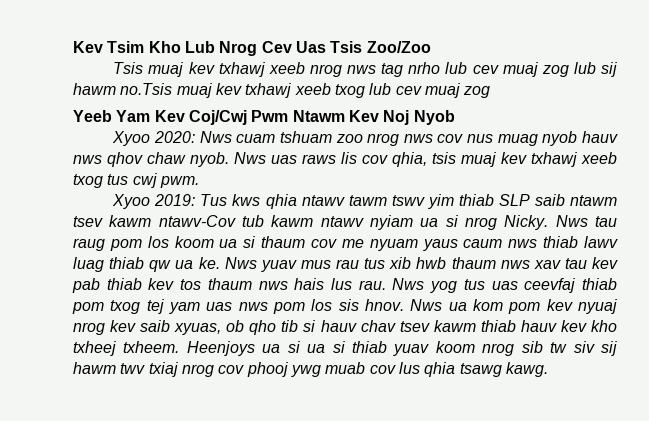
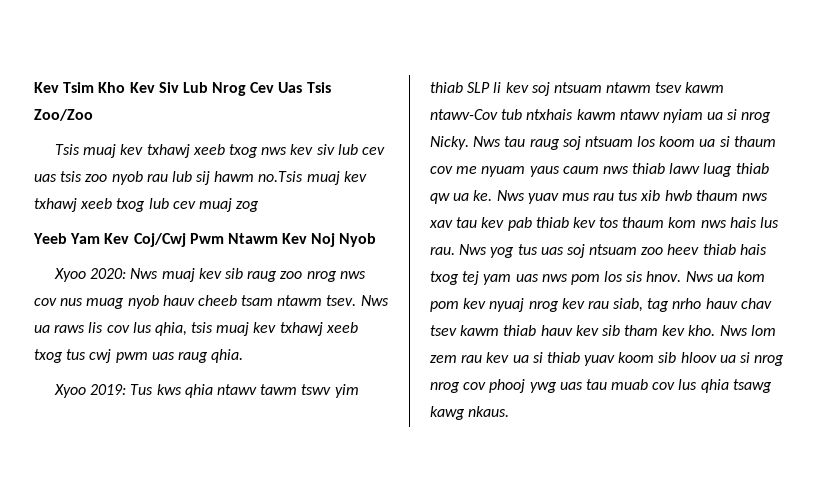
- Kev Tsim Kho Lub Nrog Cev Uas Tsis Zoo/Zoo
+ Kev Tsim Kho Kev Siv Lub Nrog Cev Uas Tsis Zoo/Zoo
- Tsis muaj kev txhawj xeeb nrog nws tag nrho lub cev muaj zog lub sij hawm no.Tsis muaj kev txhawj xeeb txog lub cev muaj zog
+ Tsis muaj kev txhawj xeeb txog nws kev siv lub cev uas tsis zoo nyob rau lub sij hawm no.Tsis muaj kev txhawj xeeb txog lub cev muaj zog
- Xyoo 2020: Nws cuam tshuam zoo nrog nws cov nus muag nyob hauv nws qhov chaw nyob. Nws uas raws lis cov qhia, tsis muaj kev txhawj xeeb txog tus cwj pwm.
+ Xyoo 2020: Nws muaj kev sib raug zoo nrog nws cov nus muag nyob hauv cheeb tsam ntawm tsev. Nws ua raws lis cov lus qhia, tsis muaj kev txhawj xeeb txog tus cwj pwm uas raug qhia.
- Xyoo 2019: Tus kws qhia ntawv tawm tswv yim thiab SLP saib ntawm tsev kawm ntawv-Cov tub kawm ntawv nyiam ua si nrog Nicky.
+ Xyoo 2019: Tus kws qhia ntawv tawm tswv yim thiab SLP li kev soj ntsuam ntawm tsev kawm ntawv-Cov tub ntxhais kawm ntawv nyiam ua si nrog Nicky.
- Nws tau raug pom los koom ua si thaum cov me nyuam yaus caum nws thiab lawv luag thiab qw ua ke.
+ Nws tau raug soj ntsuam los koom ua si thaum cov me nyuam yaus caum nws thiab lawv luag thiab qw ua ke.
- Nws yuav mus rau tus xib hwb thaum nws xav tau kev pab thiab kev tos thaum nws hais lus rau.
+ Nws yuav mus rau tus xib hwb thaum nws xav tau kev pab thiab kev tos thaum kom nws hais lus rau.
- Nws yog tus uas ceevfaj thiab pom txog tej yam uas nws pom los sis hnov.
+ Nws yog tus uas soj ntsuam zoo heev thiab hais txog tej yam uas nws pom los sis hnov.
- Nws ua kom pom kev nyuaj nrog kev saib xyuas, ob qho tib si hauv chav tsev kawm thiab hauv kev kho txheej txheem. Heenjoys ua si ua si thiab yuav koom nrog sib tw siv sij hawm twv txiaj nrog cov phooj ywg muab cov lus qhia tsawg kawg.
+ Nws ua kom pom kev nyuaj nrog kev rau siab, tag nrho hauv chav tsev kawm thiab hauv kev sib tham kev kho. Nws lom zem rau kev ua si thiab yuav koom sib hloov ua si nrog nrog cov phooj ywg uas tau muab cov lus qhia tsawg kawg nkaus.

